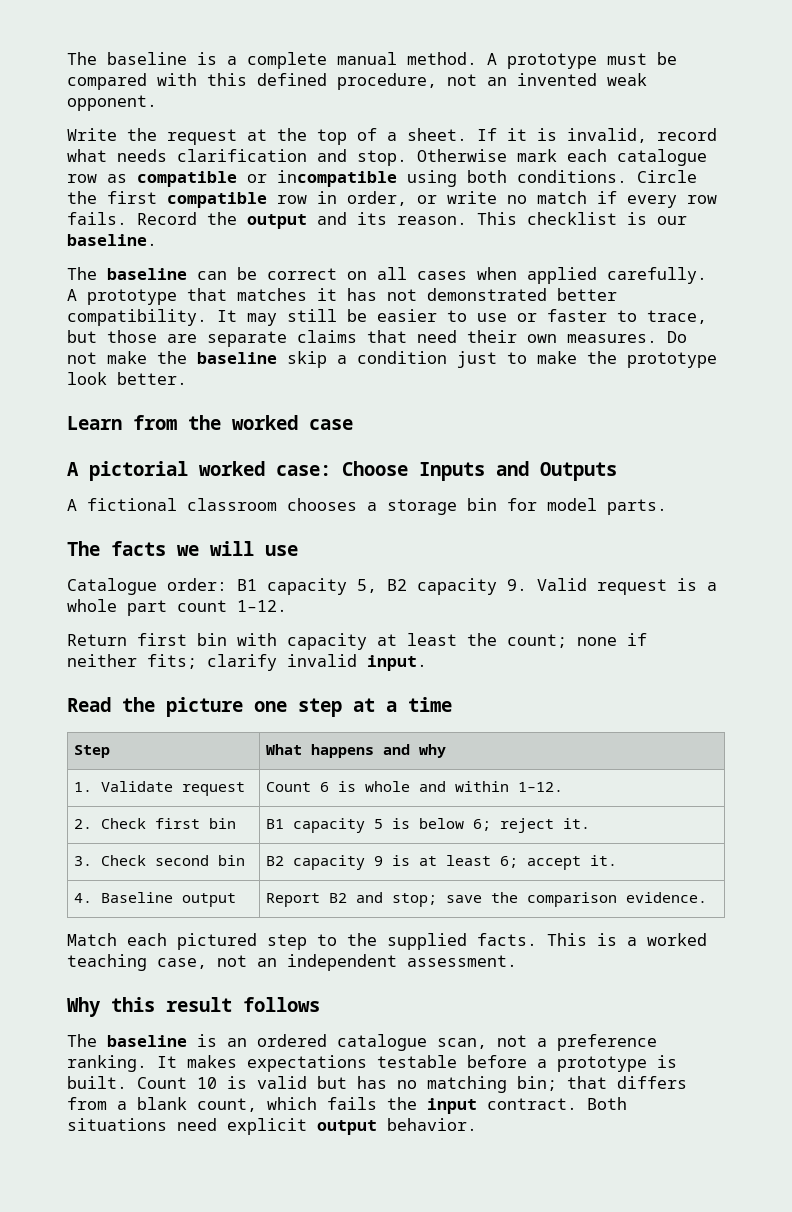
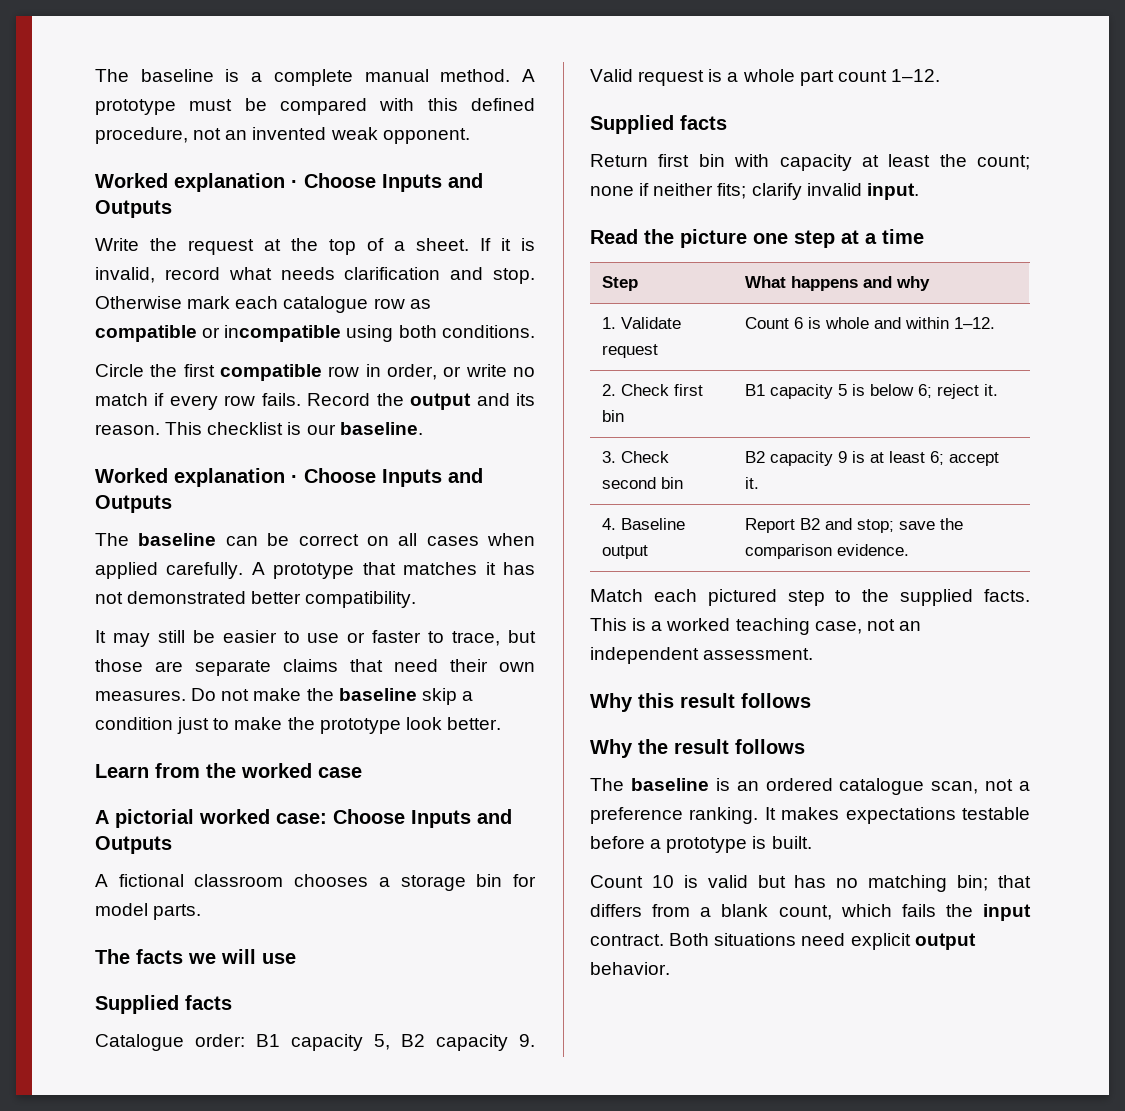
  A prototype must be compared with this defined procedure, not an invented weak opponent.
+ Worked explanation · Choose Inputs and Outputs
- Otherwise mark each catalogue row as compatible or incompatible using both conditions. Circle the first compatible row in order, or write no match if every row fails.
+ Otherwise mark each catalogue row as compatible or incompatible using both conditions.
+ Circle the first compatible row in order, or write no match if every row fails.
  This checklist is our baseline.
+ Worked explanation · Choose Inputs and Outputs
- A prototype that matches it has not demonstrated better compatibility. It may still be easier to use or faster to trace, but those are separate claims that need their own measures.
+ A prototype that matches it has not demonstrated better compatibility.
+ It may still be easier to use or faster to trace, but those are separate claims that need their own measures.
  The facts we will use
+ Supplied facts
  Catalogue order: B1 capacity 5, B2 capacity 9. Valid request is a whole part count 1–12.
+ Supplied facts
+ Why the result follows
- It makes expectations testable before a prototype is built. Count 10 is valid but has no matching bin; that differs from a blank count, which fails the input contract.
+ It makes expectations testable before a prototype is built.
+ Count 10 is valid but has no matching bin; that differs from a blank count, which fails the input contract.

